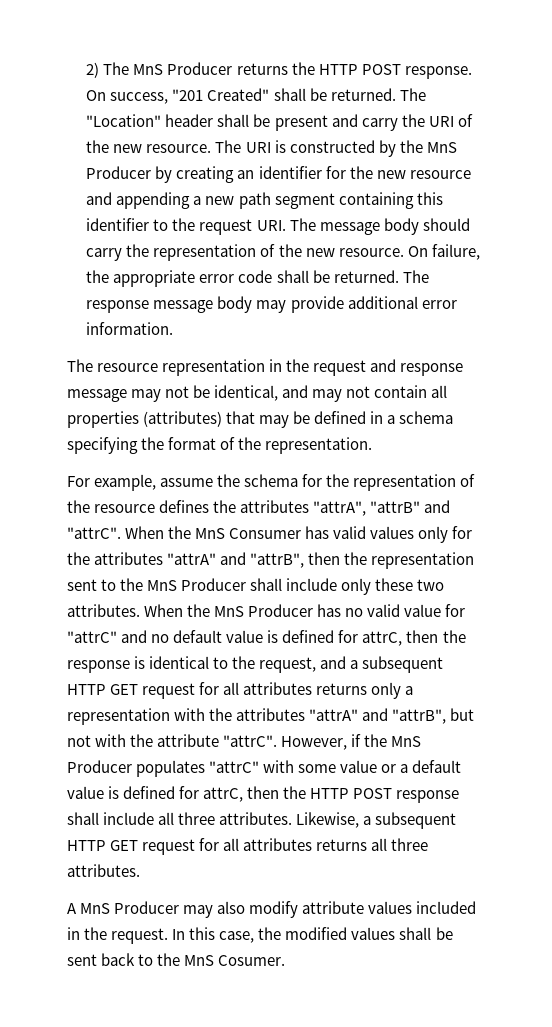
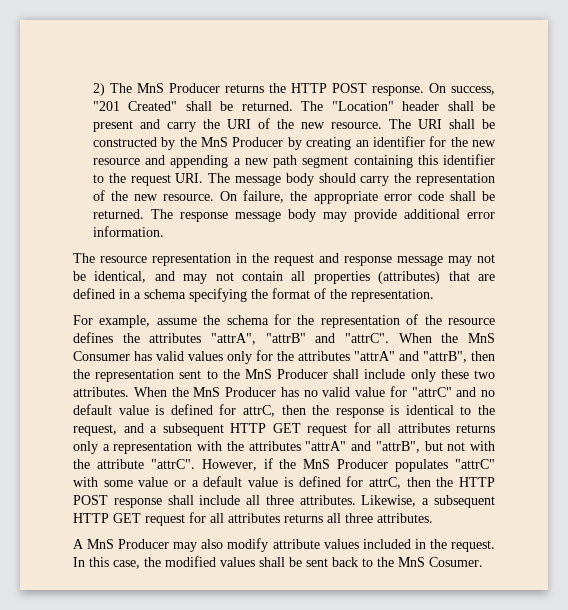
- The URI is constructed by the MnS Producer by creating an identifier for the new resource and appending a new path segment containing this identifier to the request URI. The message body should carry the representation of the new resource.
+ The URI shall be constructed by the MnS Producer by creating an identifier for the new resource and appending a new path segment containing this identifier to the request URI. The message body should carry the representation of the new resource.
- The resource representation in the request and response message may not be identical, and may not contain all properties (attributes) that may be defined in a schema specifying the format of the representation.
+ The resource representation in the request and response message may not be identical, and may not contain all properties (attributes) that are defined in a schema specifying the format of the representation.

